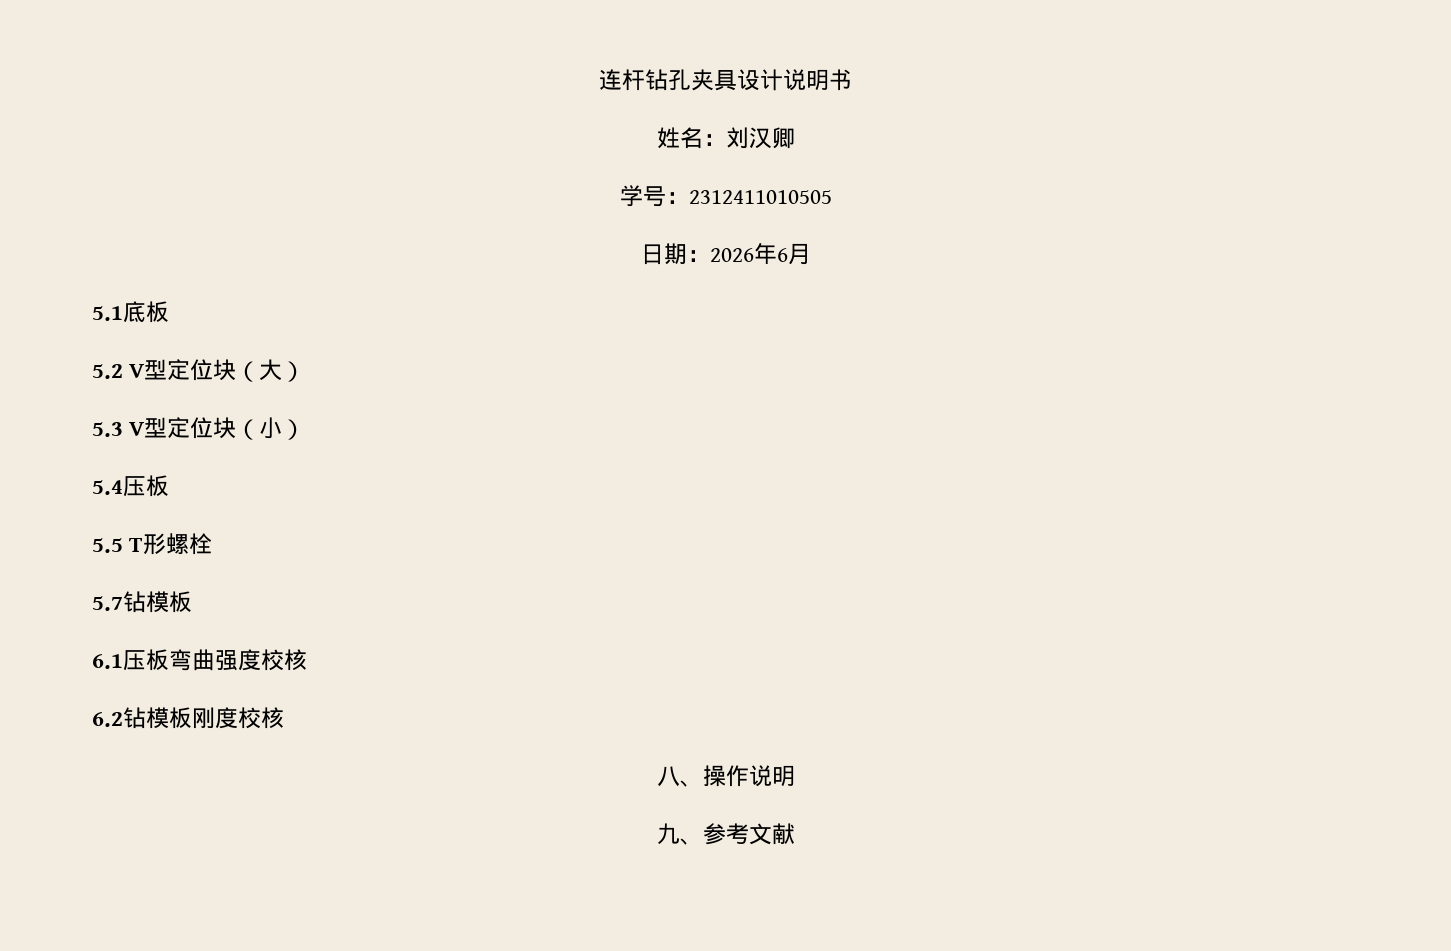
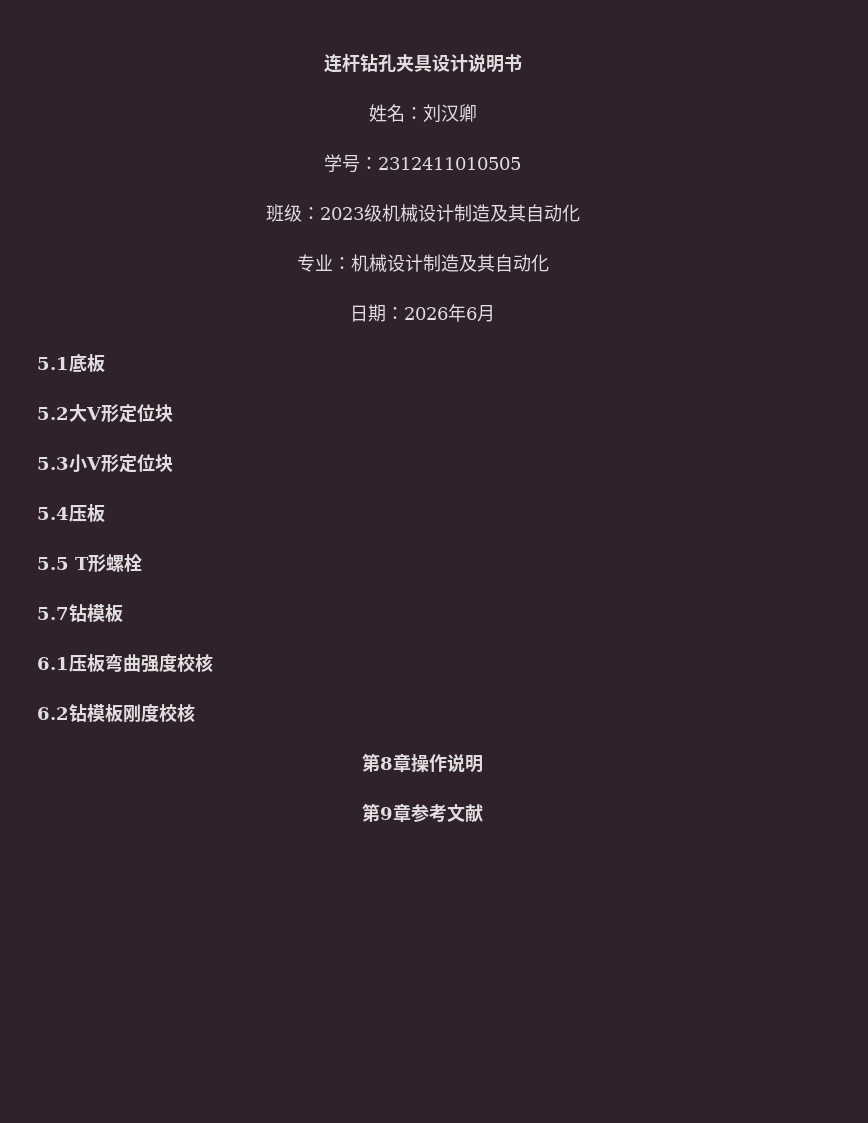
+ 班级：2023级机械设计制造及其自动化
+ 专业：机械设计制造及其自动化
- 5.2 V型定位块（大）
+ 5.2大V形定位块
- 5.3 V型定位块（小）
+ 5.3小V形定位块
- 八、操作说明
+ 第8章操作说明
- 九、参考文献
+ 第9章参考文献

